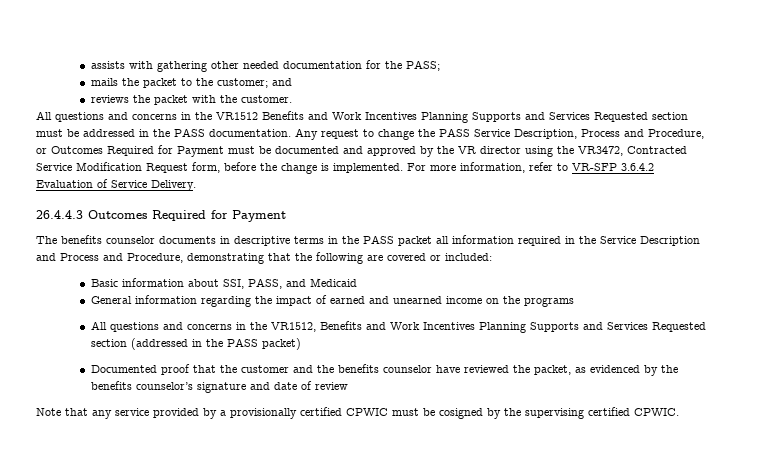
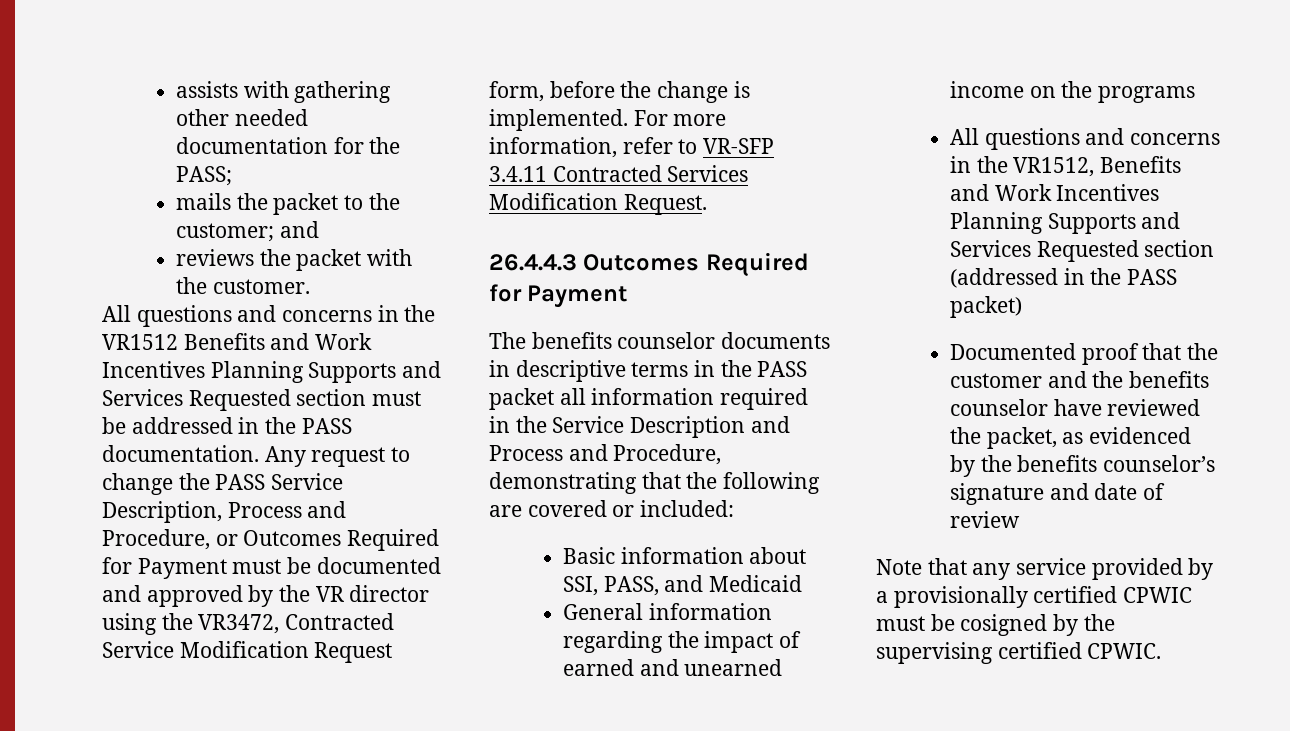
- For more information, refer to VR-SFP 3.6.4.2 Evaluation of Service Delivery.
+ For more information, refer to VR-SFP 3.4.11 Contracted Services Modification Request.

